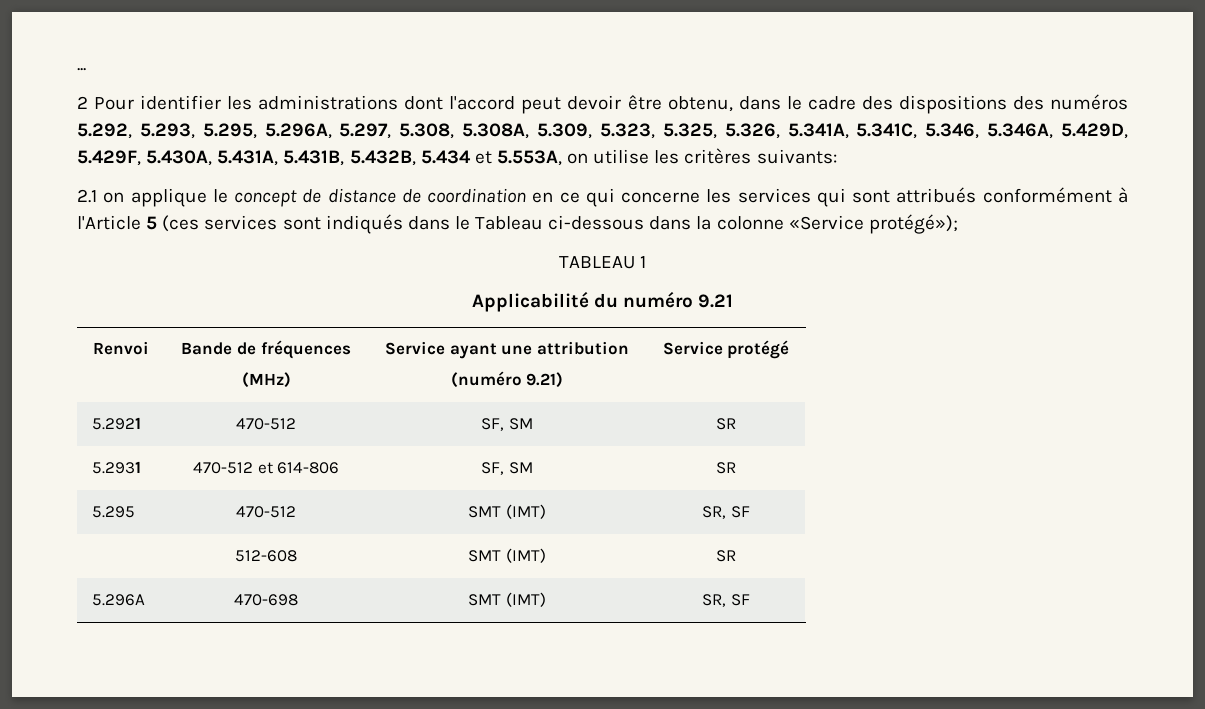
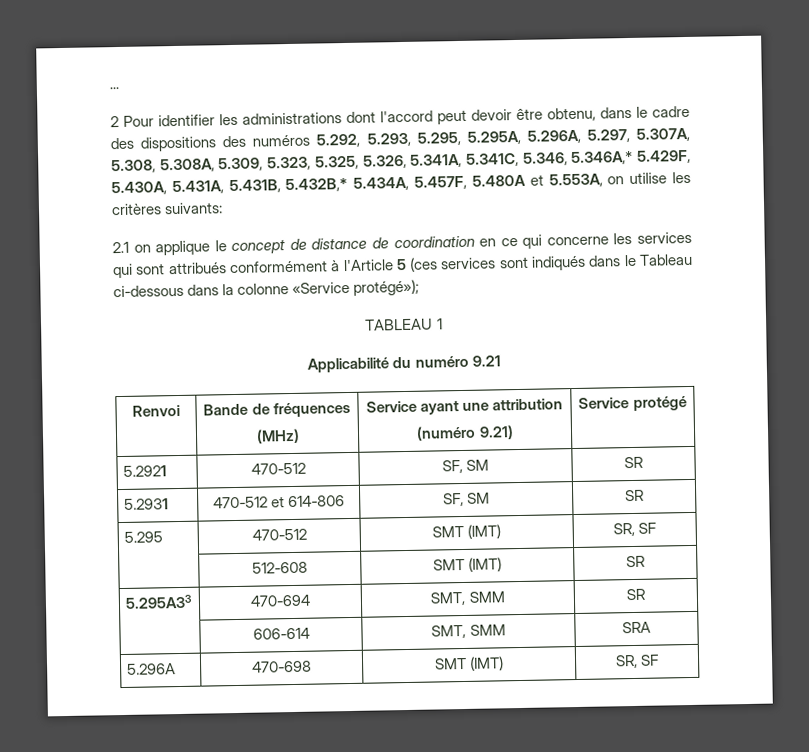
- 2 Pour identifier les administrations dont l'accord peut devoir être obtenu, dans le cadre des dispositions des numéros 5.292, 5.293, 5.295, 5.296A, 5.297, 5.308, 5.308A, 5.309, 5.323, 5.325, 5.326, 5.341A, 5.341C, 5.346, 5.346A, 5.429D, 5.429F, 5.430A, 5.431A, 5.431B, 5.432B, 5.434 et 5.553A, on utilise les critères suivants:
+ 2 Pour identifier les administrations dont l'accord peut devoir être obtenu, dans le cadre des dispositions des numéros 5.292, 5.293, 5.295, 5.295A, 5.296A, 5.297, 5.307A, 5.308, 5.308A, 5.309, 5.323, 5.325, 5.326, 5.341A, 5.341C, 5.346, 5.346A,* 5.429F, 5.430A, 5.431A, 5.431B, 5.432B,* 5.434A, 5.457F, 5.480A et 5.553A, on utilise les critères suivants:
+ 5.295A33 | 470-694 | SMT, SMM | SR
+ | 606-614 | SMT, SMM | SRA

